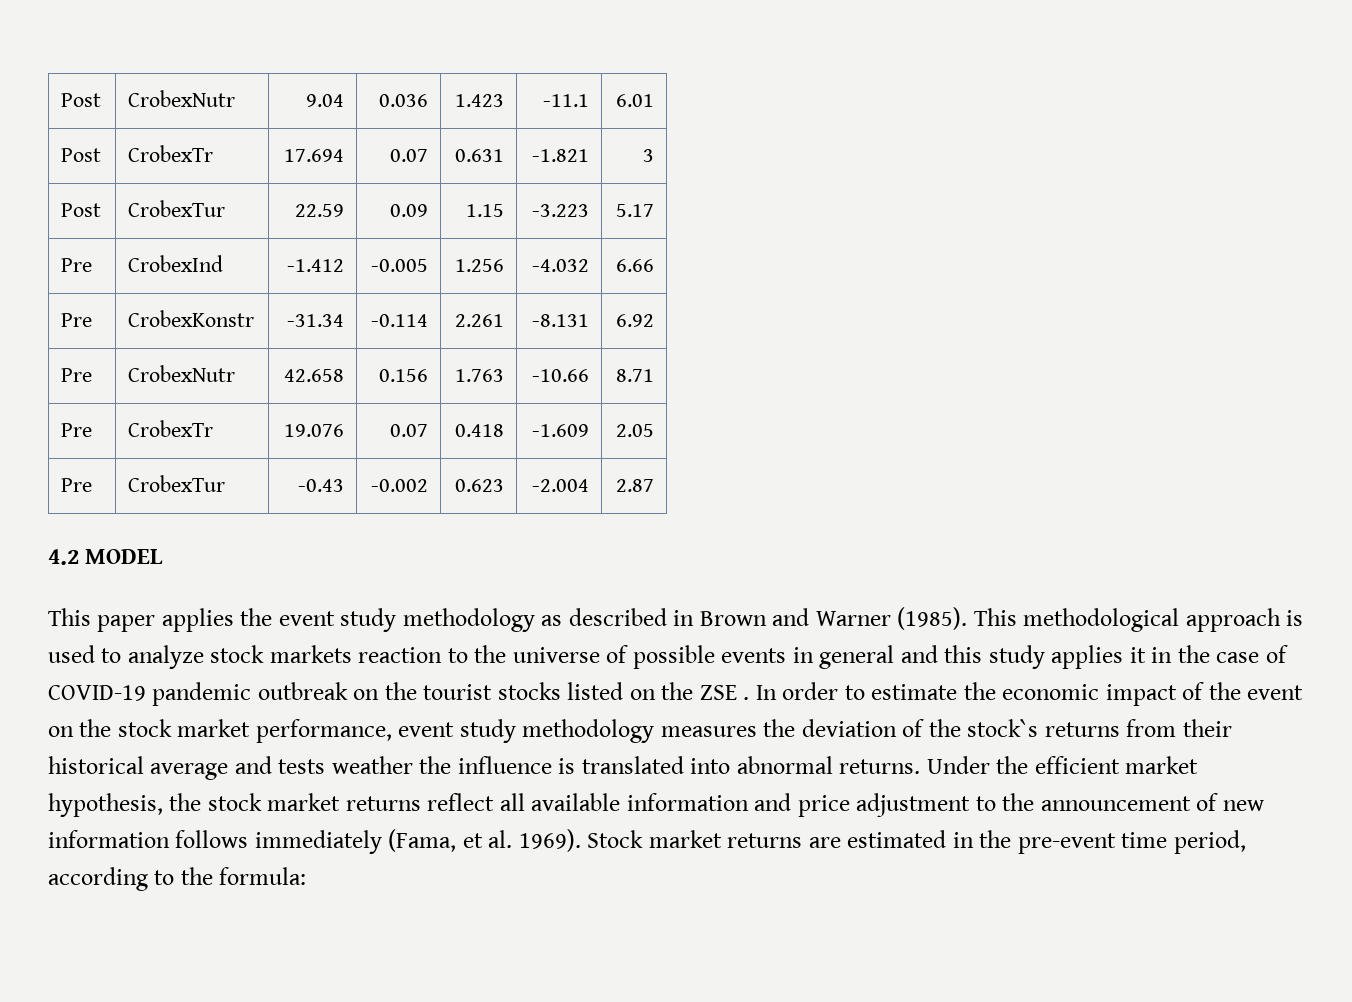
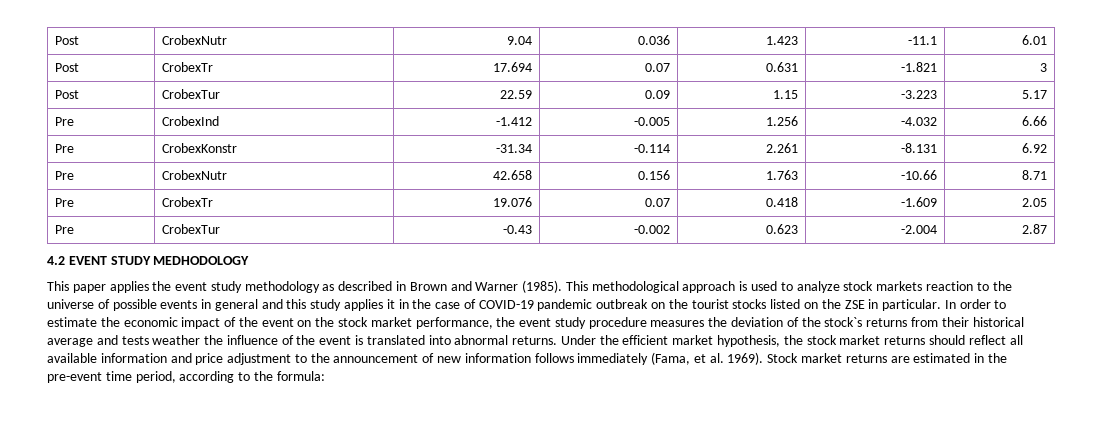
- 4.2 MODEL
+ 4.2 EVENT STUDY MEDHODOLOGY
- This methodological approach is used to analyze stock markets reaction to the universe of possible events in general and this study applies it in the case of COVID-19 pandemic outbreak on the tourist stocks listed on the ZSE .
+ This methodological approach is used to analyze stock markets reaction to the universe of possible events in general and this study applies it in the case of COVID-19 pandemic outbreak on the tourist stocks listed on the ZSE in particular.
- In order to estimate the economic impact of the event on the stock market performance, event study methodology measures the deviation of the stock`s returns from their historical average and tests weather the influence is translated into abnormal returns.
+ In order to estimate the economic impact of the event on the stock market performance, the event study procedure measures the deviation of the stock`s returns from their historical average and tests weather the influence of the event is translated into abnormal returns.
- Under the efficient market hypothesis, the stock market returns reflect all available information and price adjustment to the announcement of new information follows immediately (Fama, et al. 1969).
+ Under the efficient market hypothesis, the stock market returns should reflect all available information and price adjustment to the announcement of new information follows immediately (Fama, et al. 1969).

